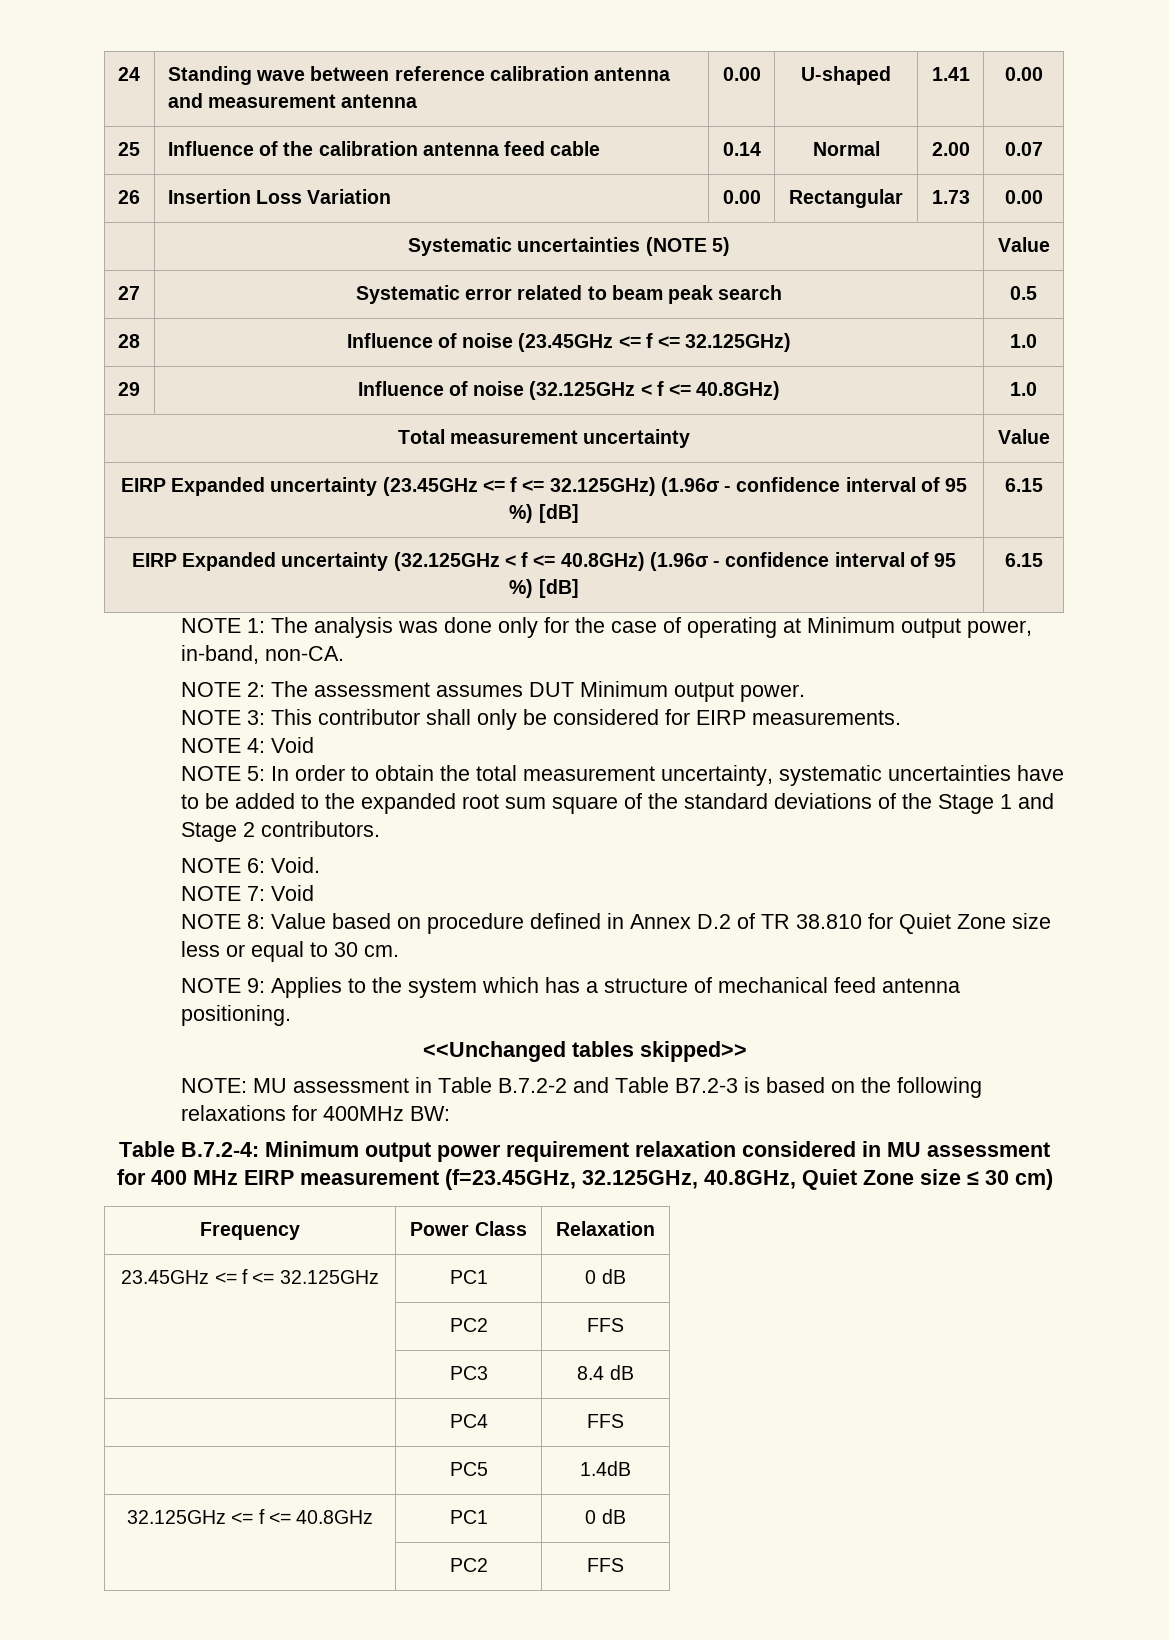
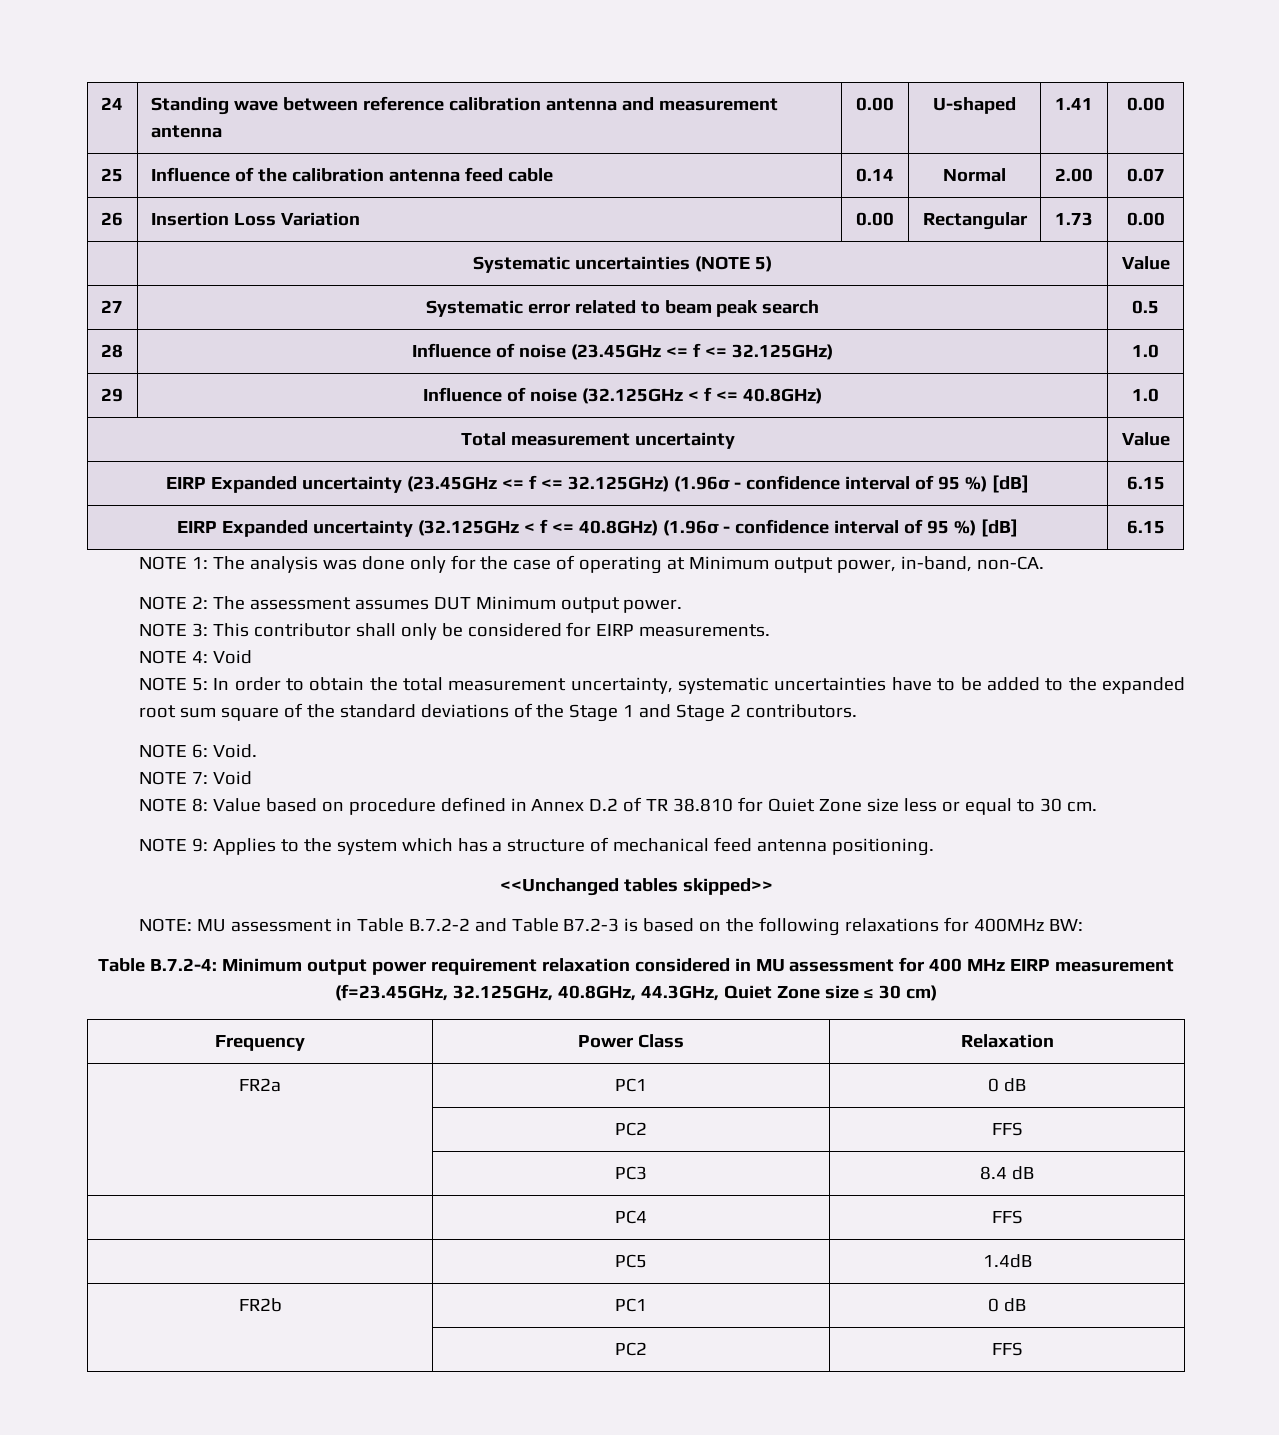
- Table B.7.2-4: Minimum output power requirement relaxation considered in MU assessment for 400 MHz EIRP measurement (f=23.45GHz, 32.125GHz, 40.8GHz, Quiet Zone size ≤ 30 cm)
+ Table B.7.2-4: Minimum output power requirement relaxation considered in MU assessment for 400 MHz EIRP measurement (f=23.45GHz, 32.125GHz, 40.8GHz, 44.3GHz, Quiet Zone size ≤ 30 cm)
- 23.45GHz <= f <= 32.125GHz | PC1 | 0 dB
+ FR2a | PC1 | 0 dB
- 32.125GHz <= f <= 40.8GHz | PC1 | 0 dB
+ FR2b | PC1 | 0 dB

